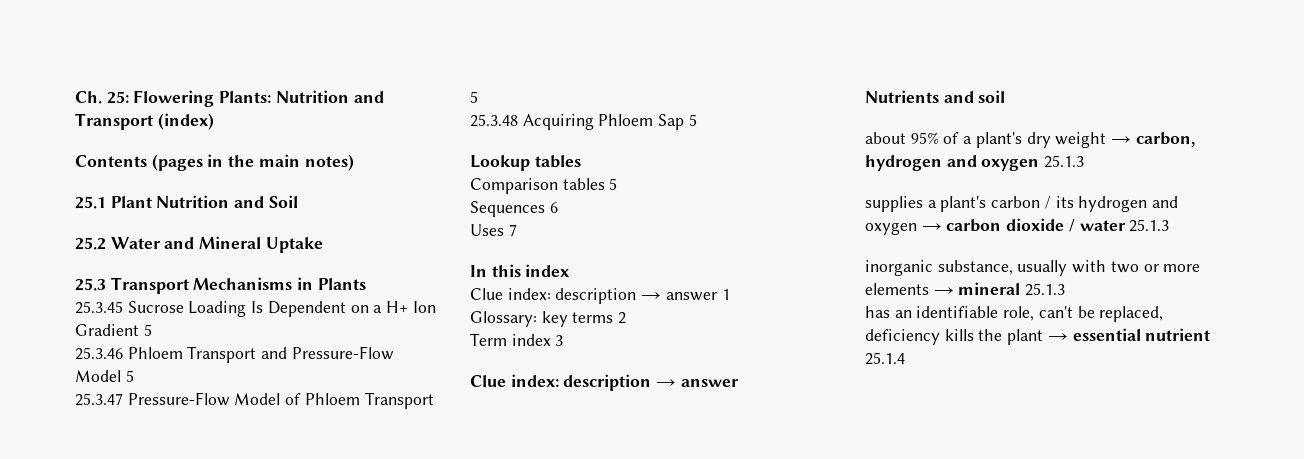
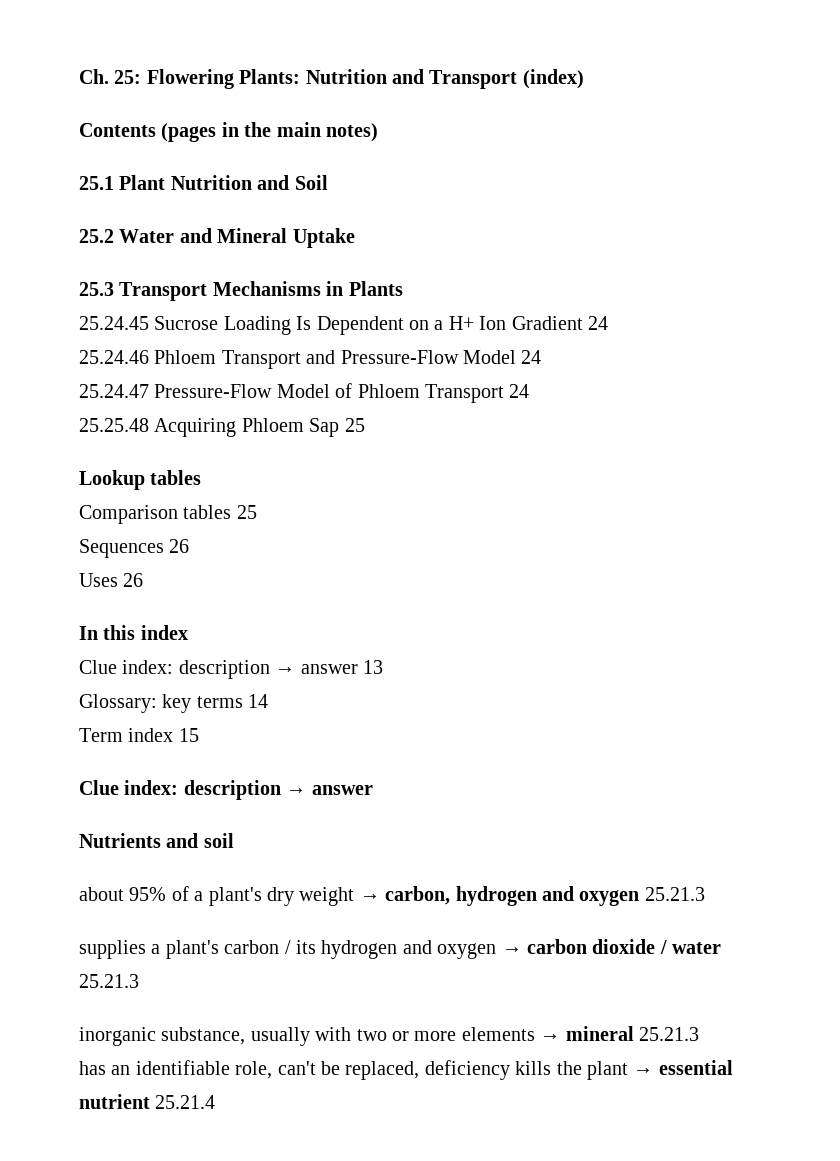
- 25.3.45 Sucrose Loading Is Dependent on a H+ Ion Gradient 5
- 25.3.46 Phloem Transport and Pressure-Flow Model 5
- 25.3.47 Pressure-Flow Model of Phloem Transport 5
- 25.3.48 Acquiring Phloem Sap 5
+ 25.24.45 Sucrose Loading Is Dependent on a H+ Ion Gradient 24
+ 25.24.46 Phloem Transport and Pressure-Flow Model 24
+ 25.24.47 Pressure-Flow Model of Phloem Transport 24
+ 25.25.48 Acquiring Phloem Sap 25
- Comparison tables 5
+ Comparison tables 25
- Sequences 6
+ Sequences 26
- Uses 7
+ Uses 26
- Clue index: description → answer 1
+ Clue index: description → answer 13
- Glossary: key terms 2
+ Glossary: key terms 14
- Term index 3
+ Term index 15
- about 95% of a plant's dry weight → carbon, hydrogen and oxygen 25.1.3
+ about 95% of a plant's dry weight → carbon, hydrogen and oxygen 25.21.3
- supplies a plant's carbon / its hydrogen and oxygen → carbon dioxide / water 25.1.3
+ supplies a plant's carbon / its hydrogen and oxygen → carbon dioxide / water 25.21.3
- inorganic substance, usually with two or more elements → mineral 25.1.3
+ inorganic substance, usually with two or more elements → mineral 25.21.3
- has an identifiable role, can't be replaced, deficiency kills the plant → essential nutrient 25.1.4
+ has an identifiable role, can't be replaced, deficiency kills the plant → essential nutrient 25.21.4

